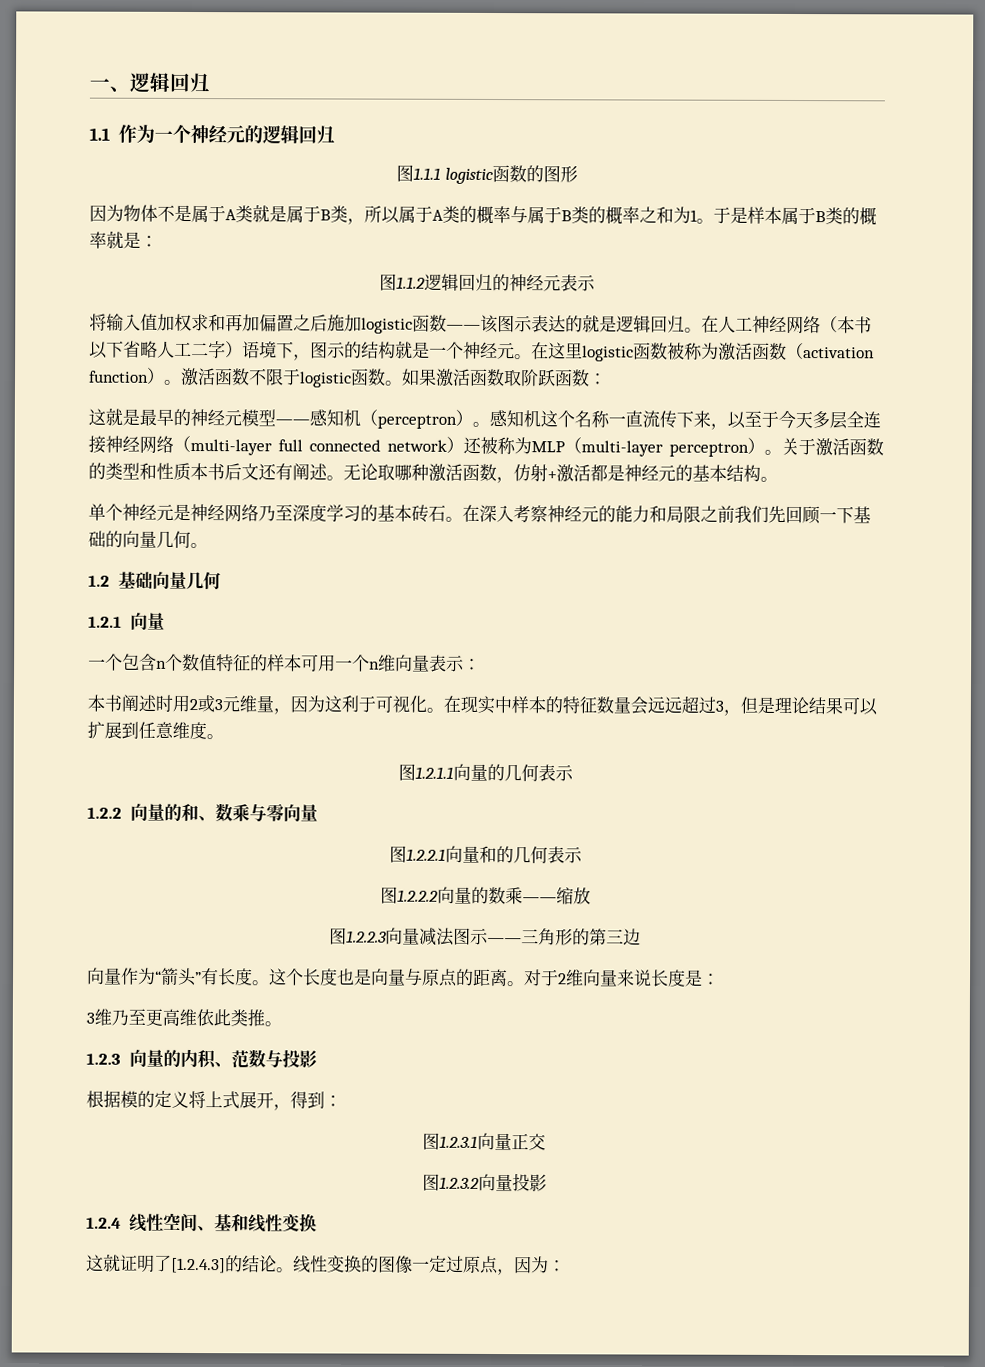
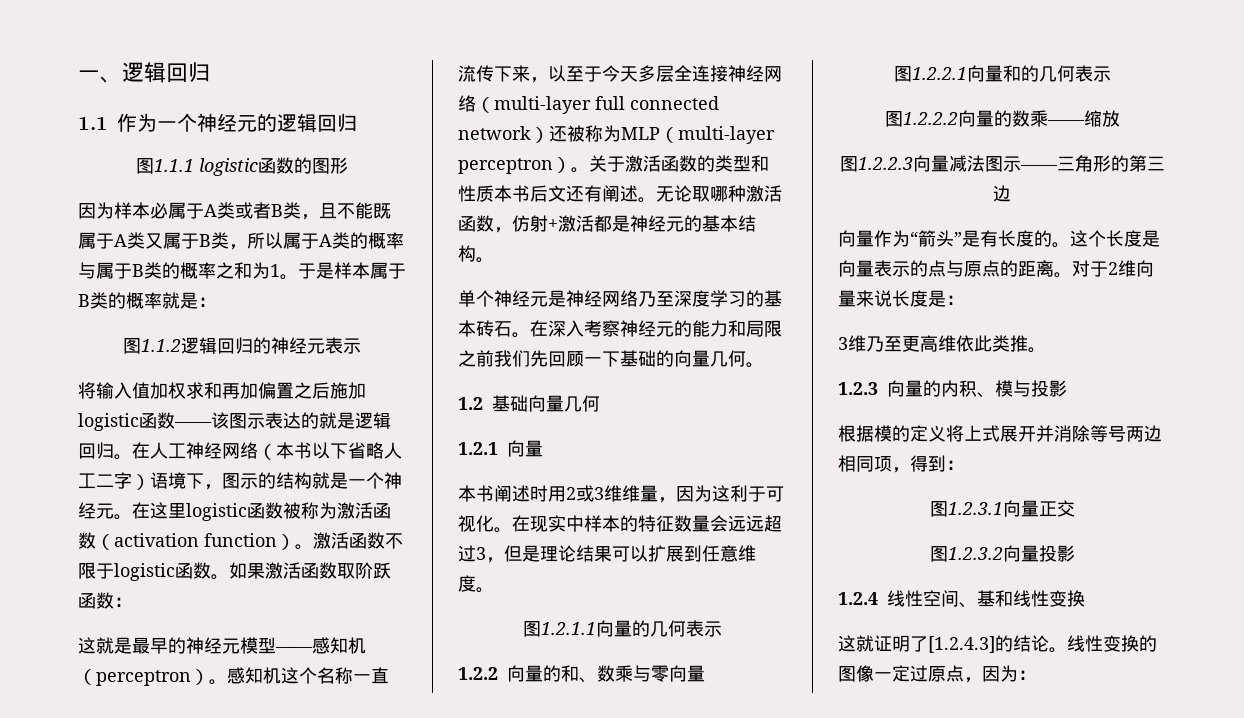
- 因为物体不是属于A类就是属于B类，所以属于A类的概率与属于B类的概率之和为1。
+ 因为样本必属于A类或者B类，且不能既属于A类又属于B类，所以属于A类的概率与属于B类的概率之和为1。
- 一个包含n个数值特征的样本可用一个n维向量表示：
- 本书阐述时用2或3元维量，因为这利于可视化。
+ 本书阐述时用2或3维维量，因为这利于可视化。
- 向量作为“箭头”有长度。这个长度也是向量与原点的距离。
+ 向量作为“箭头”是有长度的。这个长度是向量表示的点与原点的距离。
- 1.2.3向量的内积、范数与投影
+ 1.2.3向量的内积、模与投影
- 根据模的定义将上式展开，得到：
+ 根据模的定义将上式展开并消除等号两边相同项，得到：

